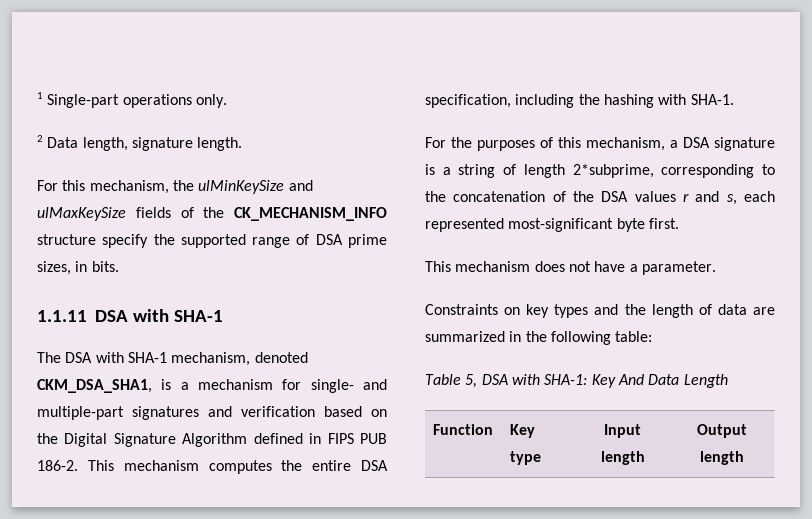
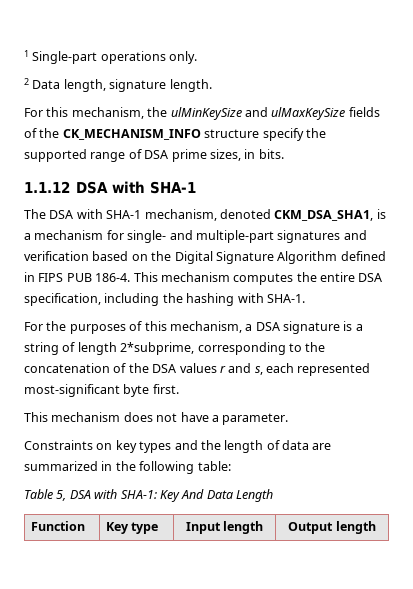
- 1.1.11 DSA with SHA-1
+ 1.1.12 DSA with SHA-1
- The DSA with SHA-1 mechanism, denoted CKM_DSA_SHA1, is a mechanism for single- and multiple-part signatures and verification based on the Digital Signature Algorithm defined in FIPS PUB 186-2.
+ The DSA with SHA-1 mechanism, denoted CKM_DSA_SHA1, is a mechanism for single- and multiple-part signatures and verification based on the Digital Signature Algorithm defined in FIPS PUB 186-4.

